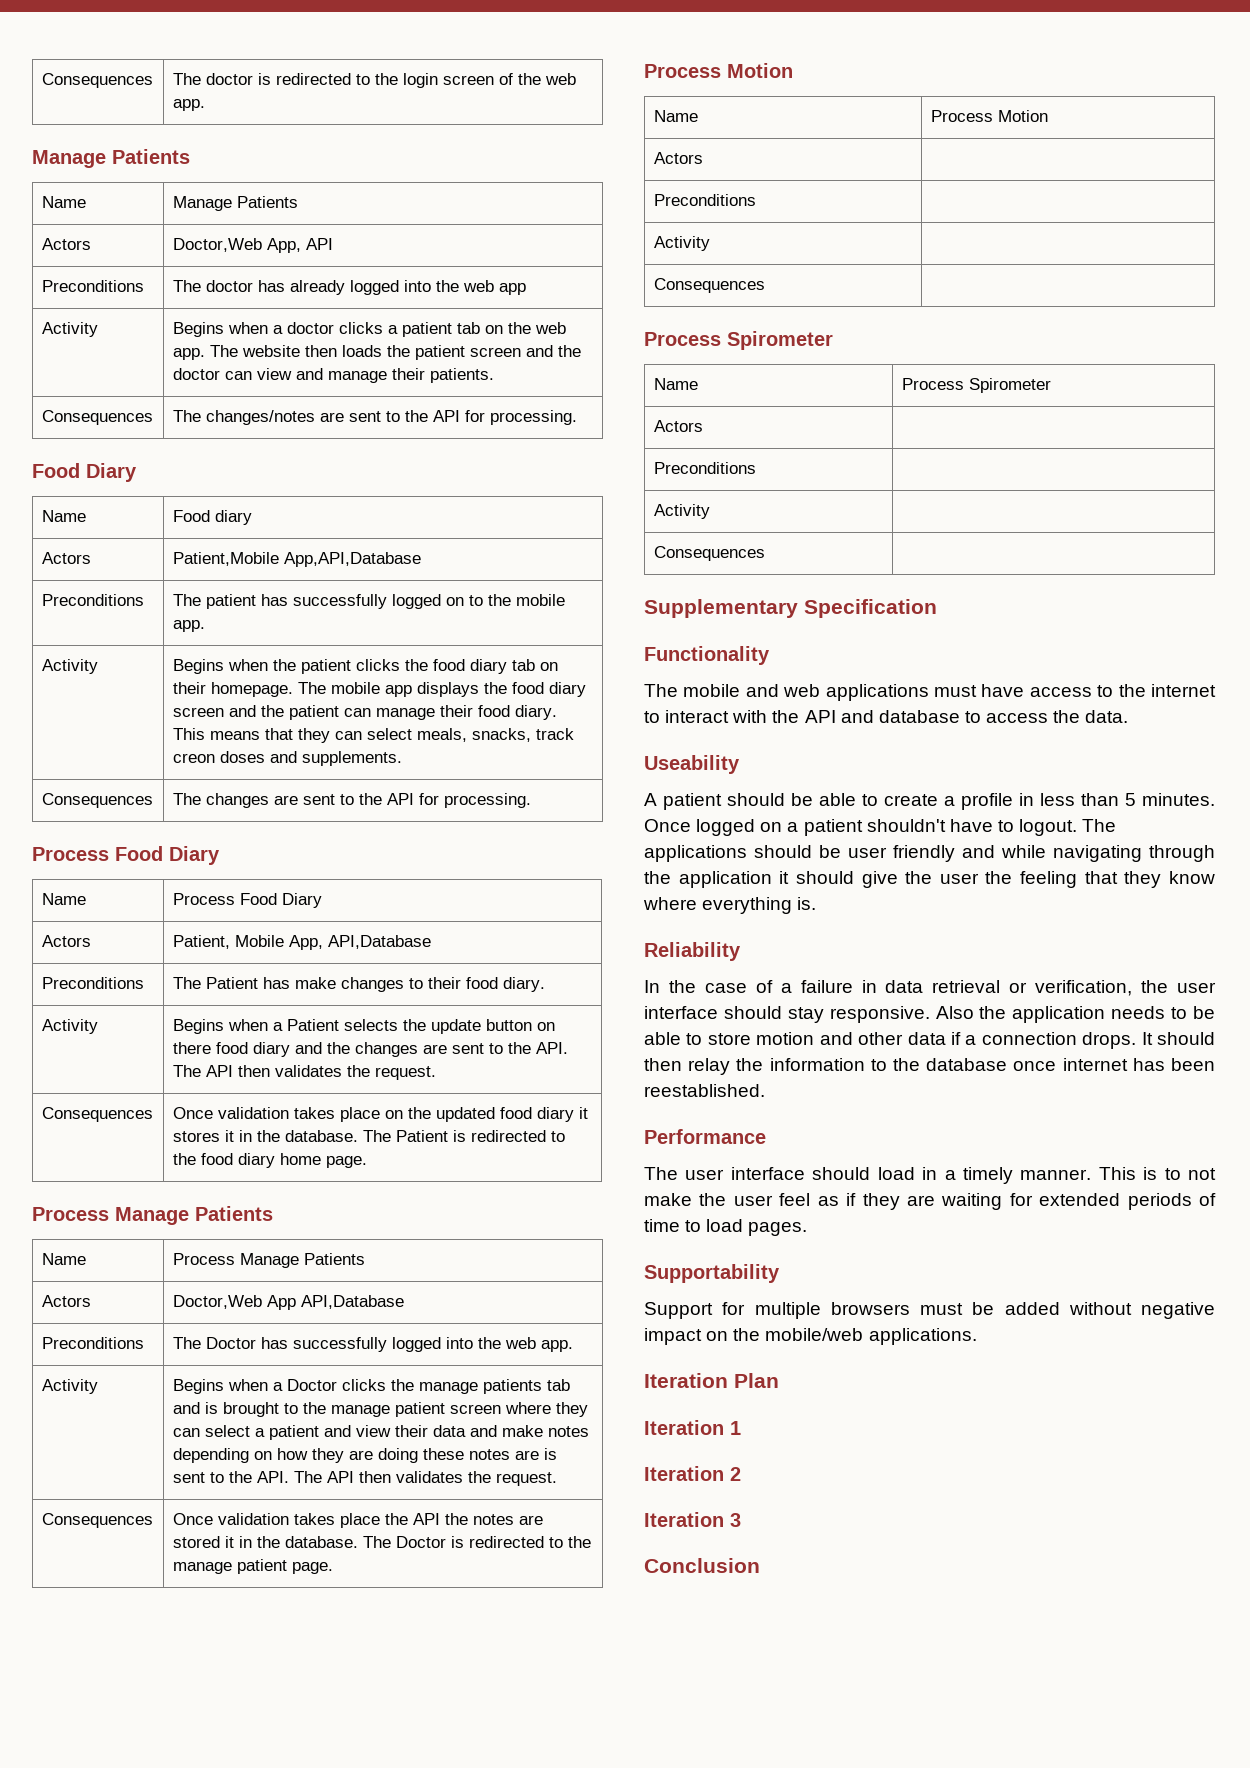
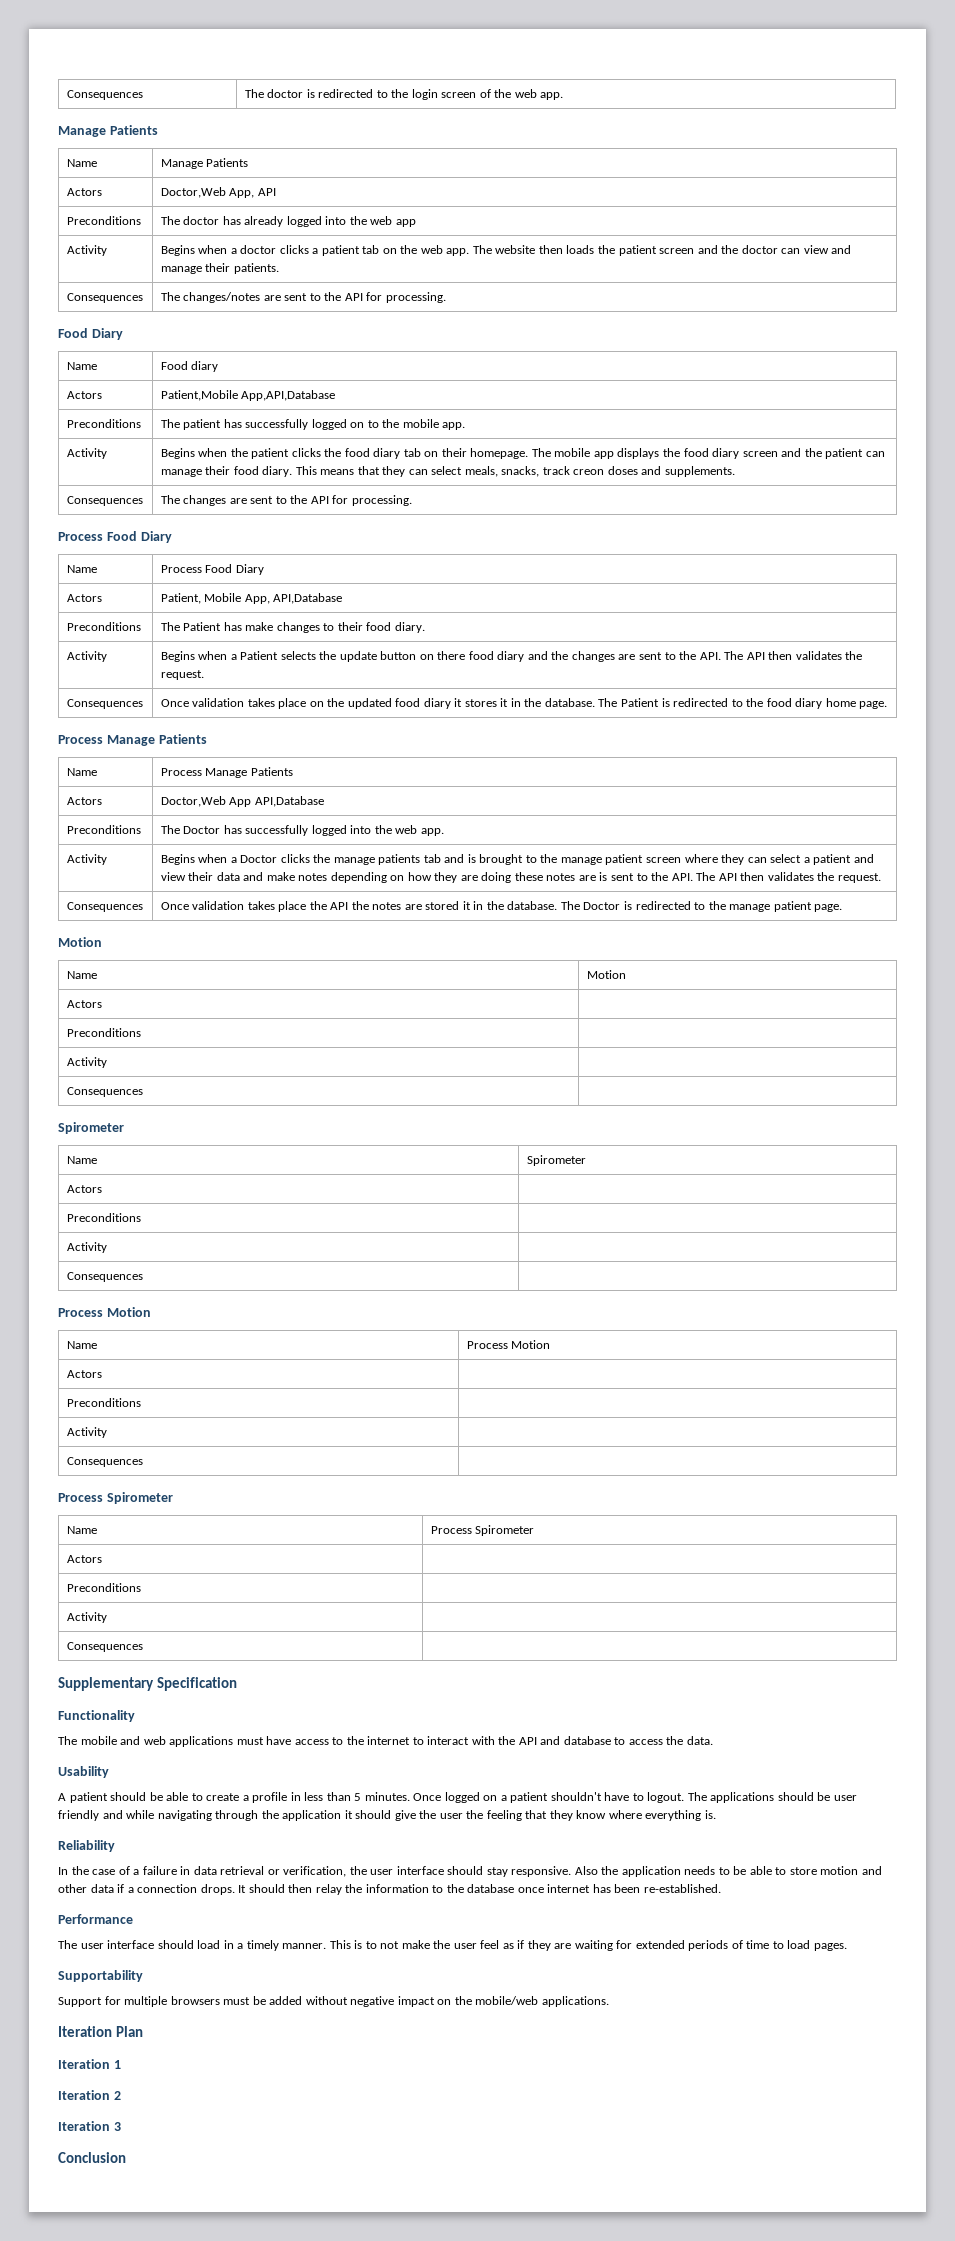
  Consequences | Once validation takes place the API the notes are stored it in the database. The Doctor is redirected to the manage patient page.
+ Motion
+ Name | Motion
+ Actors |
+ Preconditions |
+ Activity |
+ Consequences |
+ Spirometer
+ Name | Spirometer
+ Actors |
+ Preconditions |
+ Activity |
+ Consequences |
- Useability
+ Usability
- It should then relay the information to the database once internet has been reestablished.
+ It should then relay the information to the database once internet has been re-established.

